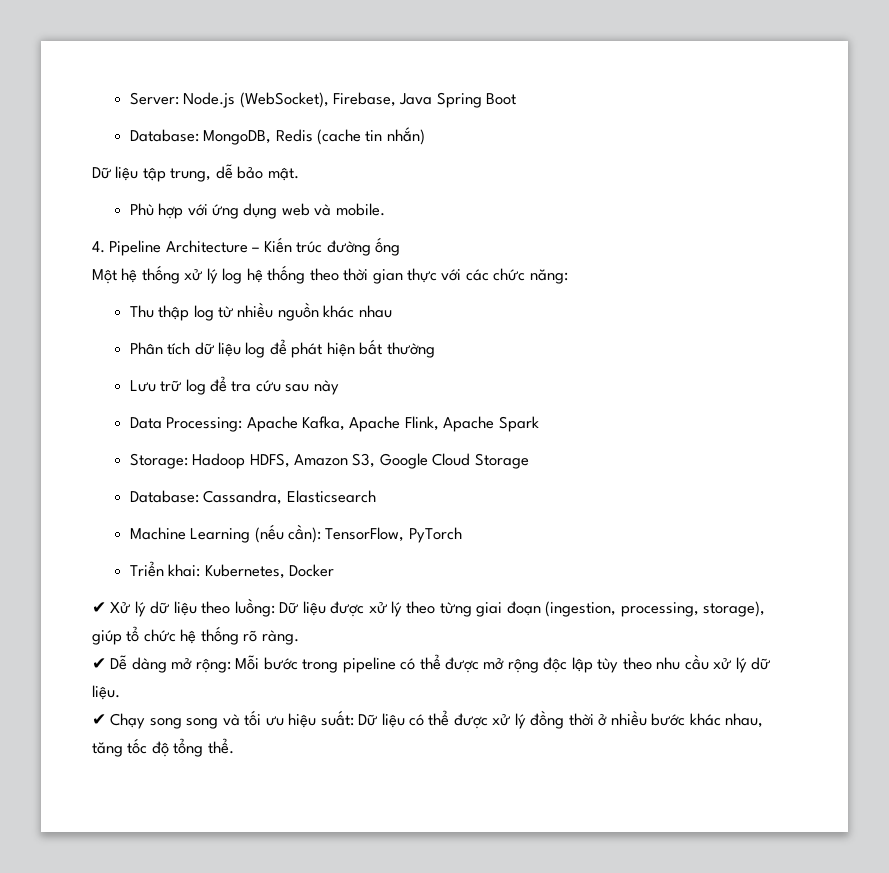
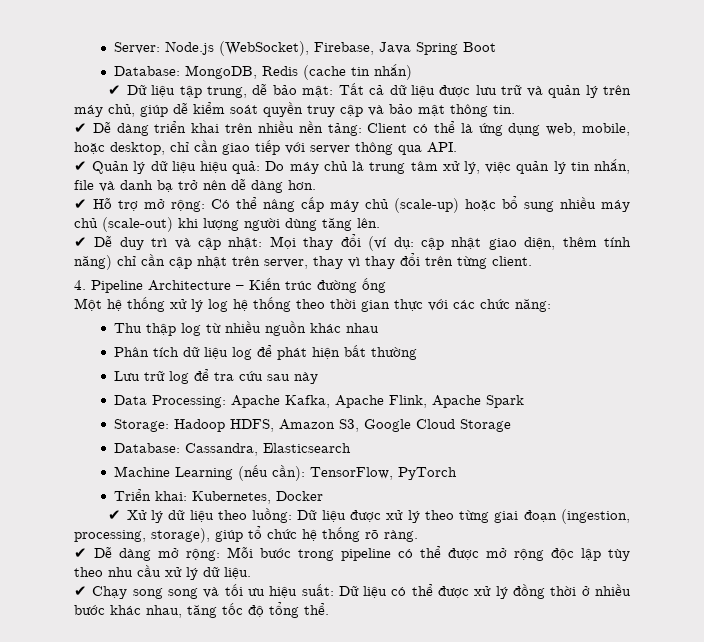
- Dữ liệu tập trung, dễ bảo mật.
- Phù hợp với ứng dụng web và mobile.
+ ✔ Dữ liệu tập trung, dễ bảo mật: Tất cả dữ liệu được lưu trữ và quản lý trên máy chủ, giúp dễ kiểm soát quyền truy cập và bảo mật thông tin.
+ ✔ Dễ dàng triển khai trên nhiều nền tảng: Client có thể là ứng dụng web, mobile, hoặc desktop, chỉ cần giao tiếp với server thông qua API.
+ ✔ Quản lý dữ liệu hiệu quả: Do máy chủ là trung tâm xử lý, việc quản lý tin nhắn, file và danh bạ trở nên dễ dàng hơn.
+ ✔ Hỗ trợ mở rộng: Có thể nâng cấp máy chủ (scale-up) hoặc bổ sung nhiều máy chủ (scale-out) khi lượng người dùng tăng lên.
+ ✔ Dễ duy trì và cập nhật: Mọi thay đổi (ví dụ: cập nhật giao diện, thêm tính năng) chỉ cần cập nhật trên server, thay vì thay đổi trên từng client.

